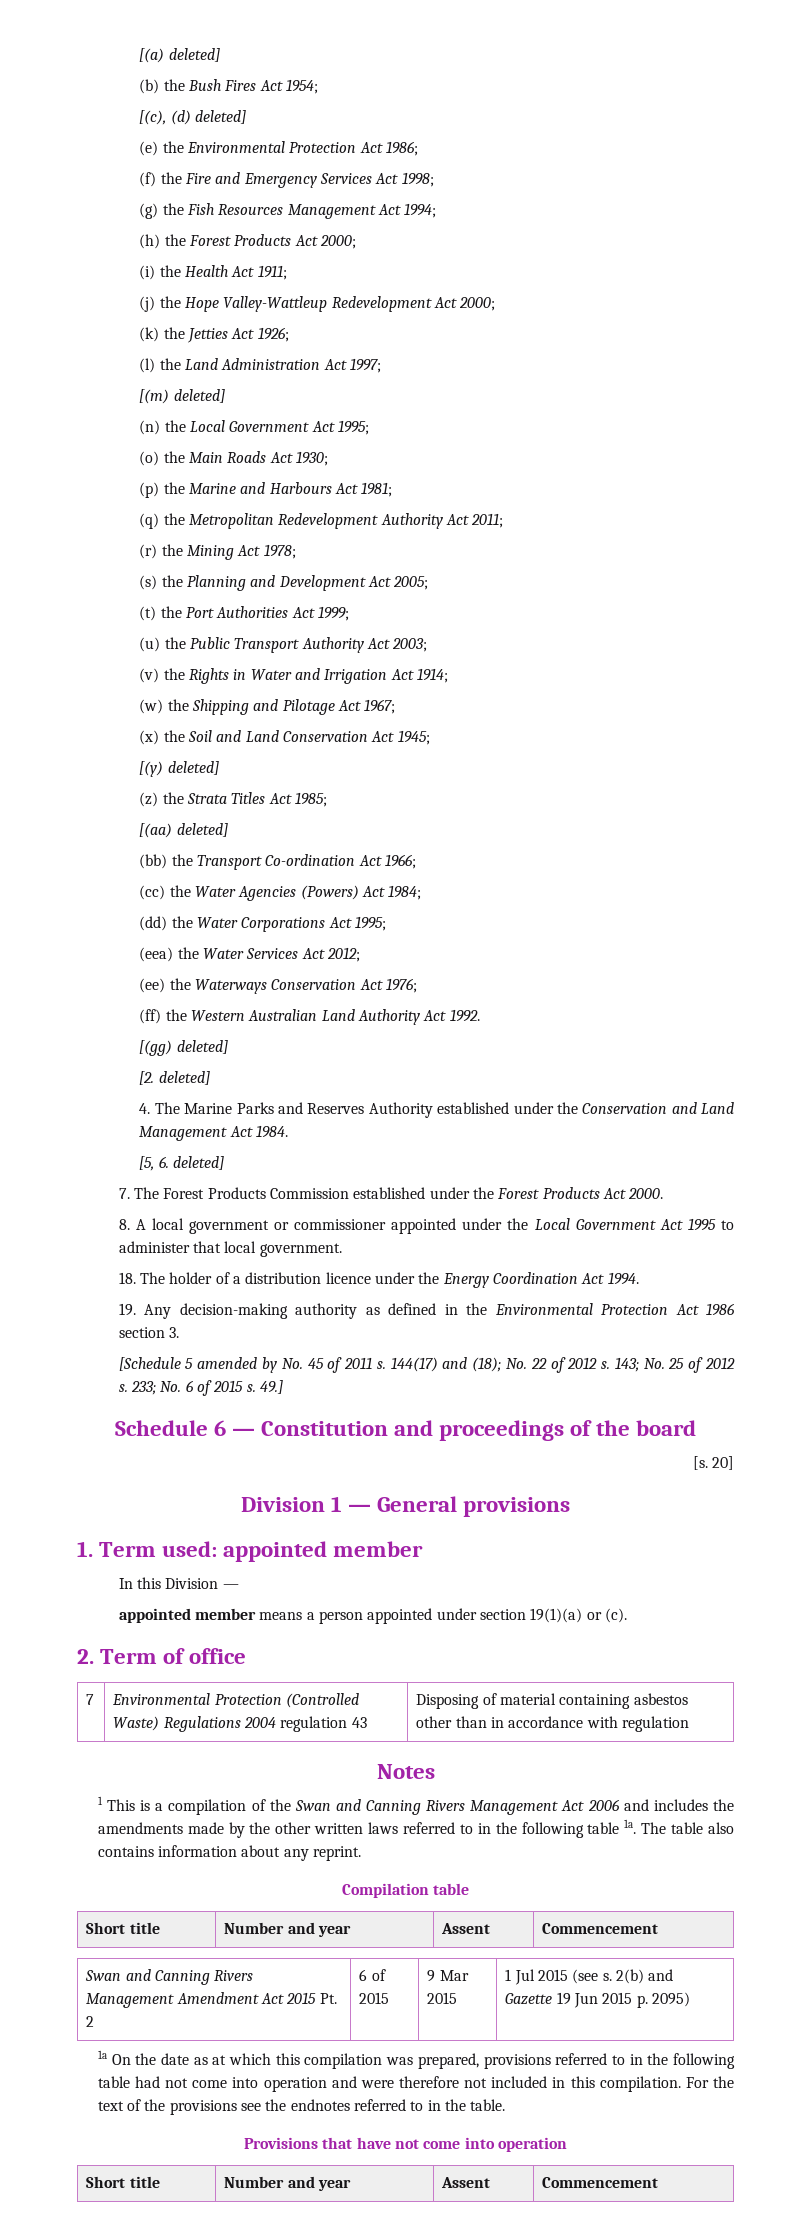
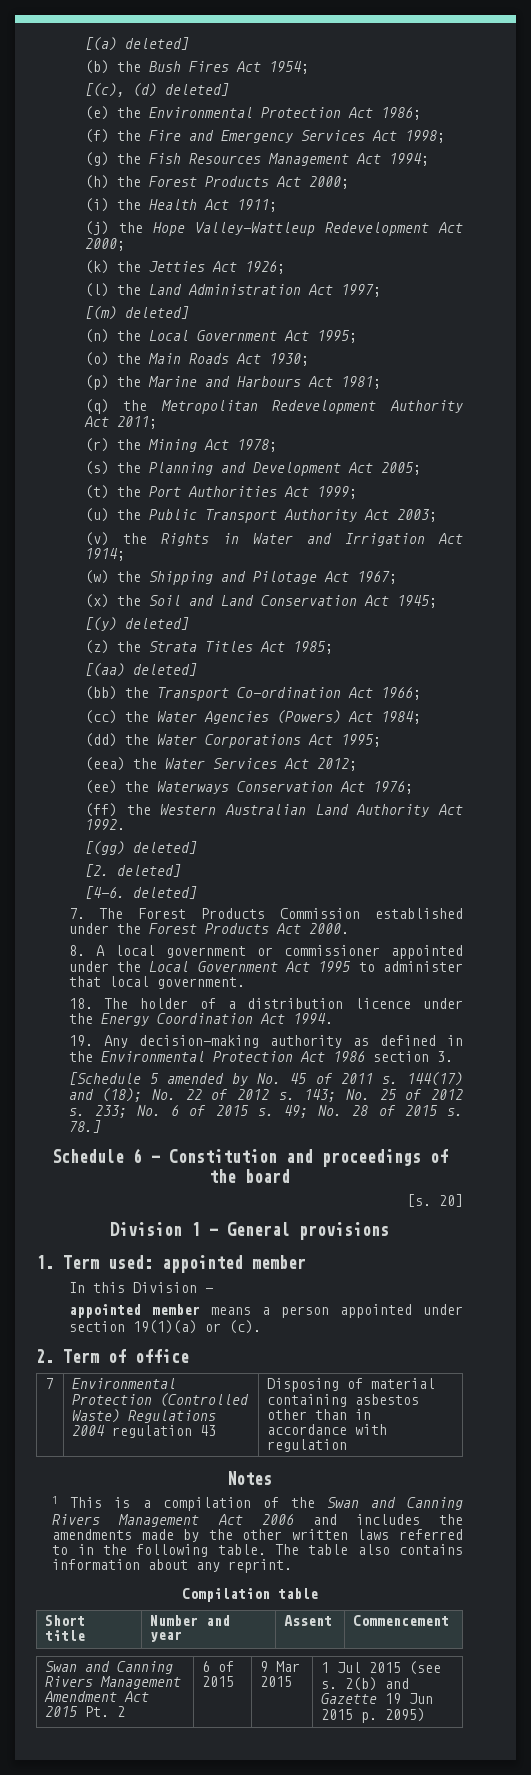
- 4. The Marine Parks and Reserves Authority established under the Conservation and Land Management Act 1984.
- [5, 6. deleted]
+ [4-6. deleted]
- 49.]
+ 49; No. 28 of 2015 s. 78.]
- 1 This is a compilation of the Swan and Canning Rivers Management Act 2006 and includes the amendments made by the other written laws referred to in the following table 1a.
+ 1 This is a compilation of the Swan and Canning Rivers Management Act 2006 and includes the amendments made by the other written laws referred to in the following table.
- 1a On the date as at which this compilation was prepared, provisions referred to in the following table had not come into operation and were therefore not included in this compilation. For the text of the provisions see the endnotes referred to in the table.
- Provisions that have not come into operation
- Short title | Number and year | Assent | Commencement

